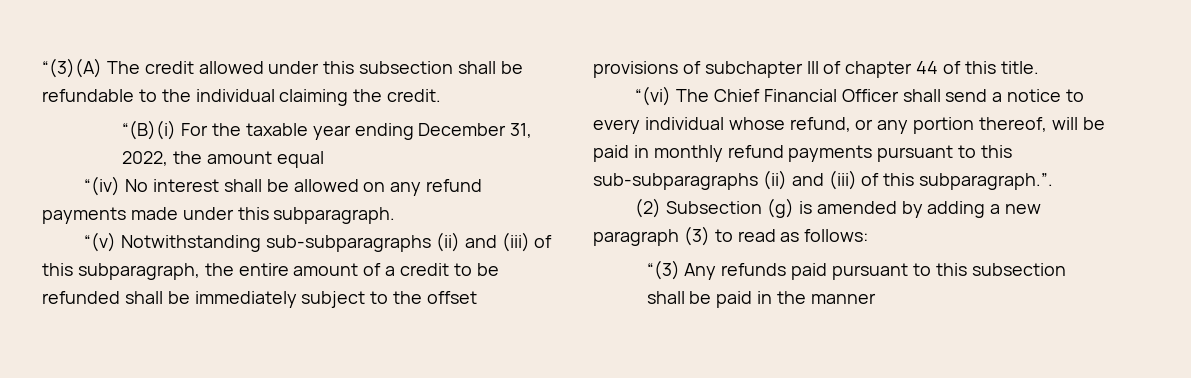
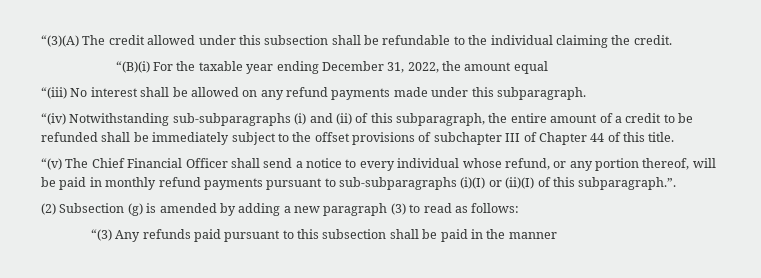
- “(iv) No interest shall be allowed on any refund payments made under this subparagraph.
+ “(iii) No interest shall be allowed on any refund payments made under this subparagraph.
- “(v) Notwithstanding sub-subparagraphs (ii) and (iii) of this subparagraph, the entire amount of a credit to be refunded shall be immediately subject to the offset provisions of subchapter III of chapter 44 of this title.
+ “(iv) Notwithstanding sub-subparagraphs (i) and (ii) of this subparagraph, the entire amount of a credit to be refunded shall be immediately subject to the offset provisions of subchapter III of Chapter 44 of this title.
- “(vi) The Chief Financial Officer shall send a notice to every individual whose refund, or any portion thereof, will be paid in monthly refund payments pursuant to this sub-subparagraphs (ii) and (iii) of this subparagraph.”.
+ “(v) The Chief Financial Officer shall send a notice to every individual whose refund, or any portion thereof, will be paid in monthly refund payments pursuant to sub-subparagraphs (i)(I) or (ii)(I) of this subparagraph.”.

